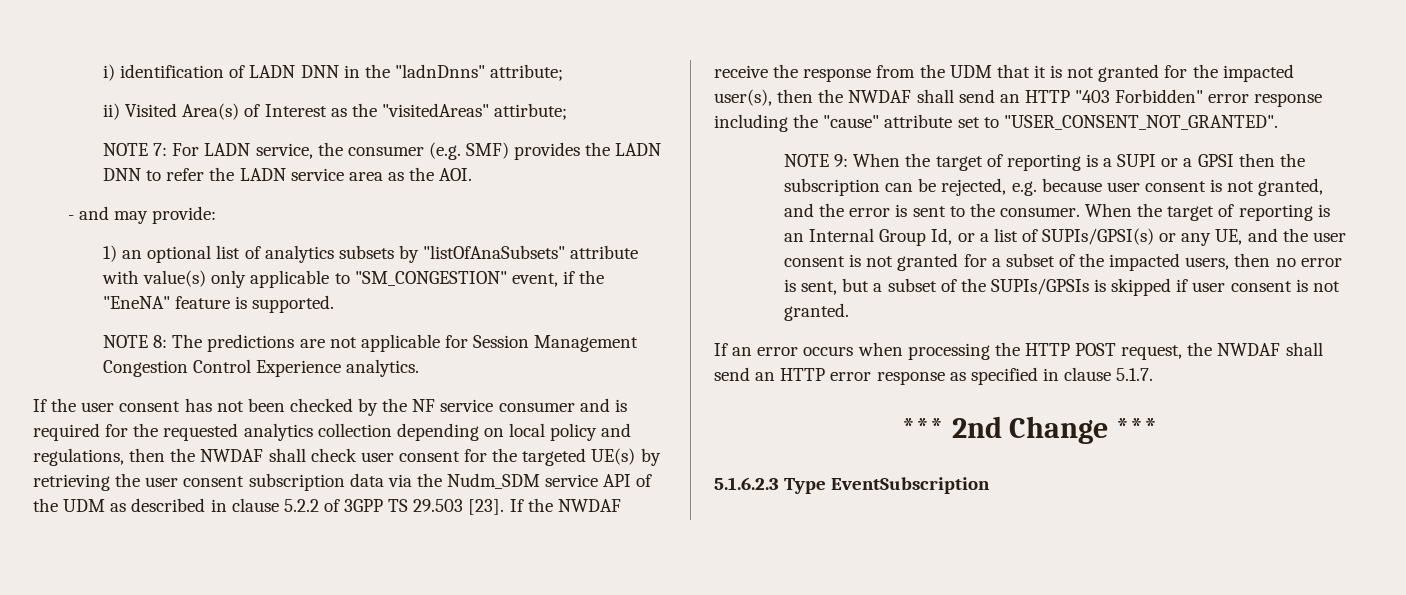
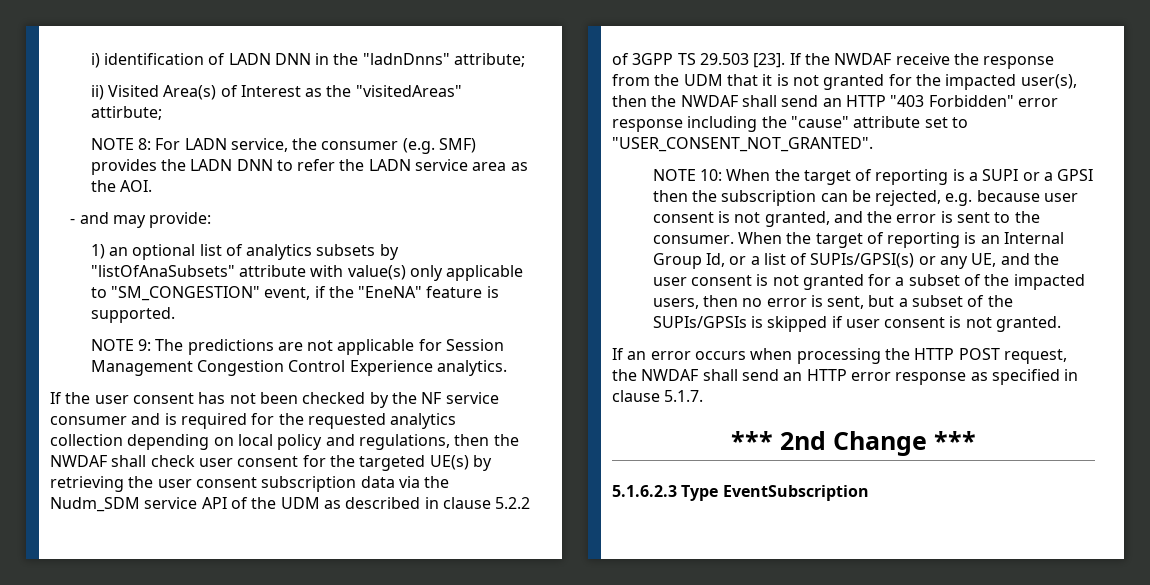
- NOTE 7: For LADN service, the consumer (e.g. SMF) provides the LADN DNN to refer the LADN service area as the AOI.
+ NOTE 8: For LADN service, the consumer (e.g. SMF) provides the LADN DNN to refer the LADN service area as the AOI.
- NOTE 8: The predictions are not applicable for Session Management Congestion Control Experience analytics.
+ NOTE 9: The predictions are not applicable for Session Management Congestion Control Experience analytics.
- NOTE 9: When the target of reporting is a SUPI or a GPSI then the subscription can be rejected, e.g. because user consent is not granted, and the error is sent to the consumer.
+ NOTE 10: When the target of reporting is a SUPI or a GPSI then the subscription can be rejected, e.g. because user consent is not granted, and the error is sent to the consumer.

